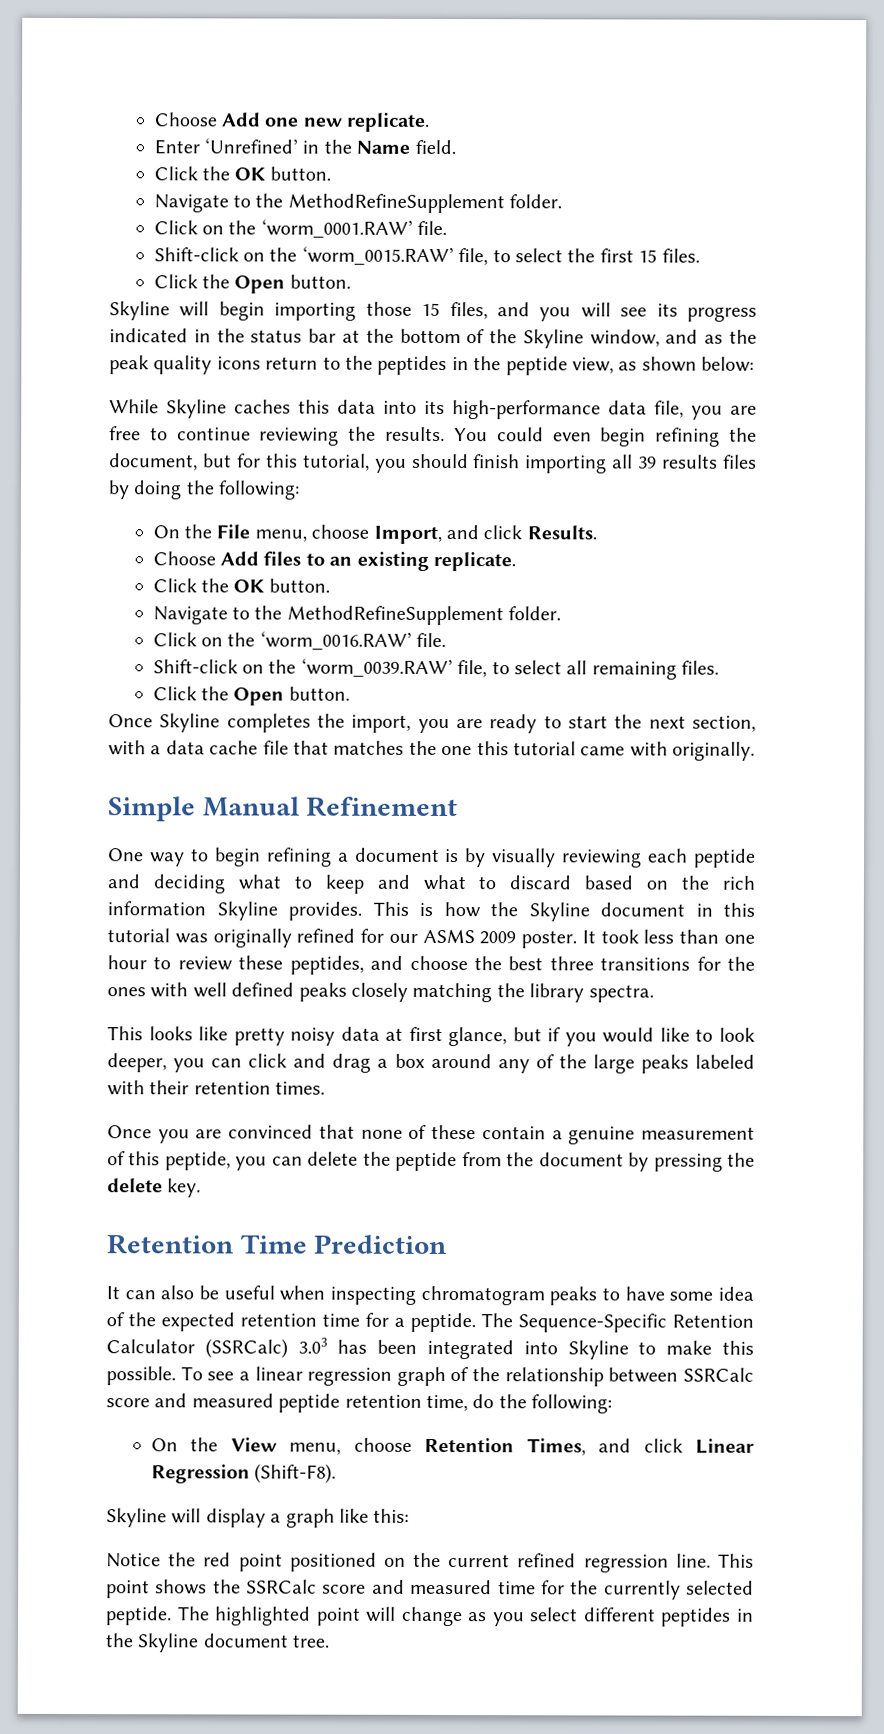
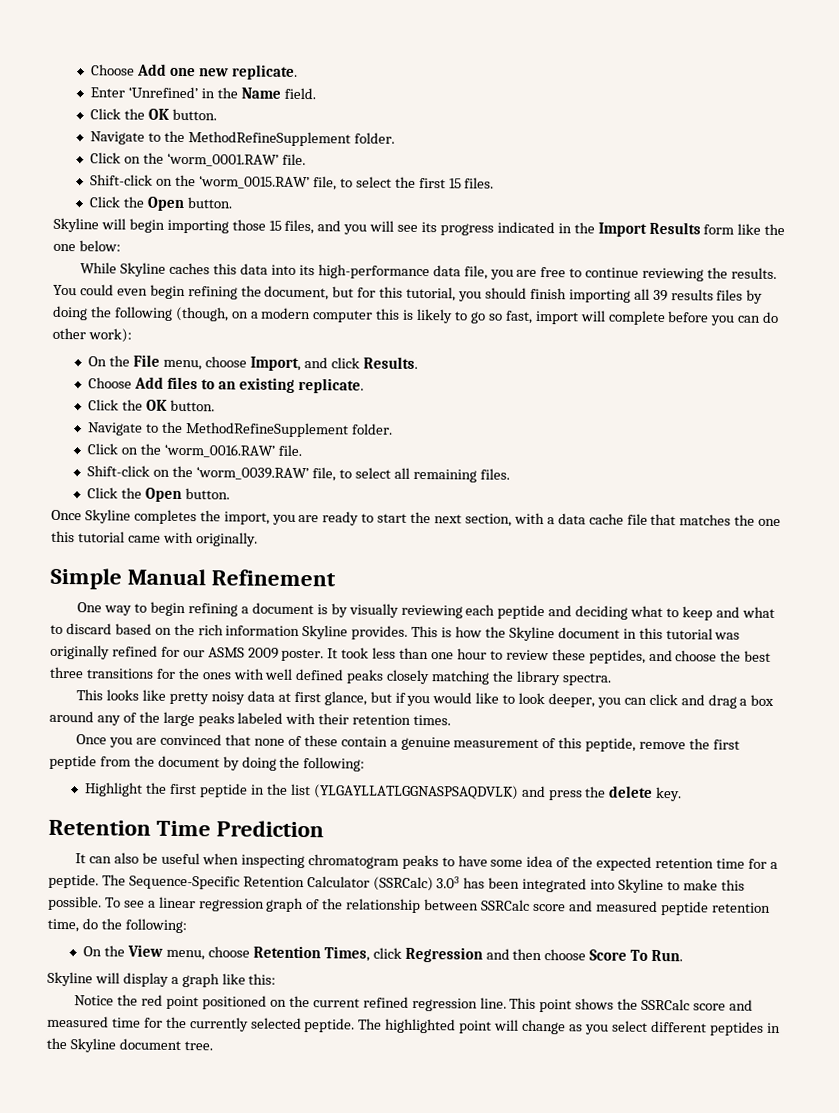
- Skyline will begin importing those 15 files, and you will see its progress indicated in the status bar at the bottom of the Skyline window, and as the peak quality icons return to the peptides in the peptide view, as shown below:
+ Skyline will begin importing those 15 files, and you will see its progress indicated in the Import Results form like the one below:
- You could even begin refining the document, but for this tutorial, you should finish importing all 39 results files by doing the following:
+ You could even begin refining the document, but for this tutorial, you should finish importing all 39 results files by doing the following (though, on a modern computer this is likely to go so fast, import will complete before you can do other work):
- Once you are convinced that none of these contain a genuine measurement of this peptide, you can delete the peptide from the document by pressing the delete key.
+ Once you are convinced that none of these contain a genuine measurement of this peptide, remove the first peptide from the document by doing the following:
+ Highlight the first peptide in the list (YLGAYLLATLGGNASPSAQDVLK) and press the delete key.
- On the View menu, choose Retention Times, and click Linear Regression (Shift-F8).
+ On the View menu, choose Retention Times, click Regression and then choose Score To Run.

